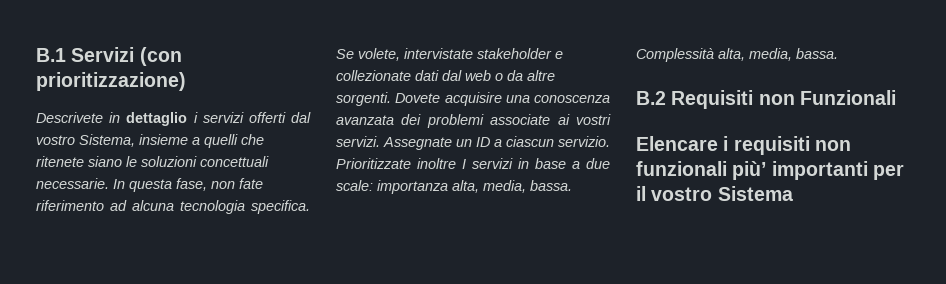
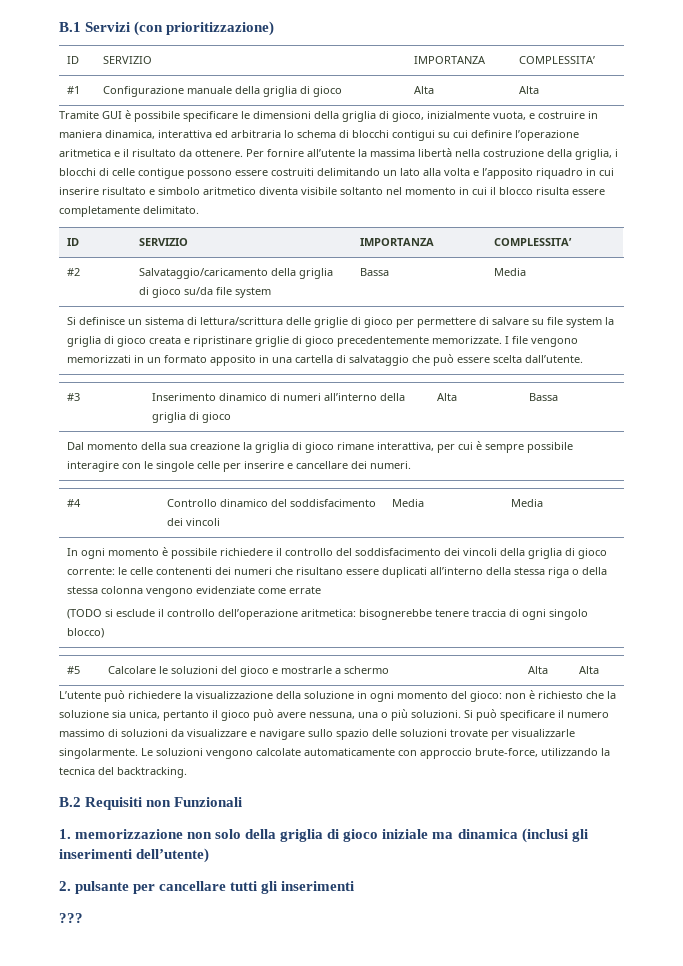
  B.1 Servizi (con prioritizzazione)
- Descrivete in dettaglio i servizi offerti dal vostro Sistema, insieme a quelli che ritenete siano le soluzioni concettuali necessarie. In questa fase, non fate riferimento ad alcuna tecnologia specifica. Se volete, intervistate stakeholder e collezionate dati dal web o da altre sorgenti. Dovete acquisire una conoscenza avanzata dei problemi associate ai vostri servizi. Assegnate un ID a ciascun servizio. Prioritizzate inoltre I servizi in base a due scale: importanza alta, media, bassa. Complessità alta, media, bassa.
+ ID | SERVIZIO | IMPORTANZA | COMPLESSITA’
+ #1 | Configurazione manuale della griglia di gioco | Alta | Alta
+ Tramite GUI è possibile specificare le dimensioni della griglia di gioco, inizialmente vuota, e costruire in maniera dinamica, interattiva ed arbitraria lo schema di blocchi contigui su cui definire l’operazione aritmetica e il risultato da ottenere. Per fornire all’utente la massima libertà nella costruzione della griglia, i blocchi di celle contigue possono essere costruiti delimitando un lato alla volta e l’apposito riquadro in cui inserire risultato e simbolo aritmetico diventa visibile soltanto nel momento in cui il blocco risulta essere completamente delimitato.
+ ID | SERVIZIO | IMPORTANZA | COMPLESSITA’
+ #2 | Salvataggio/caricamento della griglia di gioco su/da file system | Bassa | Media
+ Si definisce un sistema di lettura/scrittura delle griglie di gioco per permettere di salvare su file system la griglia di gioco creata e ripristinare griglie di gioco precedentemente memorizzate. I file vengono memorizzati in un formato apposito in una cartella di salvataggio che può essere scelta dall’utente.
+ #3 | Inserimento dinamico di numeri all’interno della griglia di gioco | Alta | Bassa
+ Dal momento della sua creazione la griglia di gioco rimane interattiva, per cui è sempre possibile interagire con le singole celle per inserire e cancellare dei numeri.
+ #4 | Controllo dinamico del soddisfacimento dei vincoli | Media | Media
+ In ogni momento è possibile richiedere il controllo del soddisfacimento dei vincoli della griglia di gioco corrente: le celle contenenti dei numeri che risultano essere duplicati all’interno della stessa riga o della stessa colonna vengono evidenziate come errate
+ (TODO si esclude il controllo dell’operazione aritmetica: bisognerebbe tenere traccia di ogni singolo blocco)
+ #5 | Calcolare le soluzioni del gioco e mostrarle a schermo | Alta | Alta
+ L’utente può richiedere la visualizzazione della soluzione in ogni momento del gioco: non è richiesto che la soluzione sia unica, pertanto il gioco può avere nessuna, una o più soluzioni. Si può specificare il numero massimo di soluzioni da visualizzare e navigare sullo spazio delle soluzioni trovate per visualizzarle singolarmente. Le soluzioni vengono calcolate automaticamente con approccio brute-force, utilizzando la tecnica del backtracking.
  B.2 Requisiti non Funzionali
- Elencare i requisiti non funzionali più’ importanti per il vostro Sistema
+ 1. memorizzazione non solo della griglia di gioco iniziale ma dinamica (inclusi gli inserimenti dell’utente)
+ 2. pulsante per cancellare tutti gli inserimenti
+ ???

